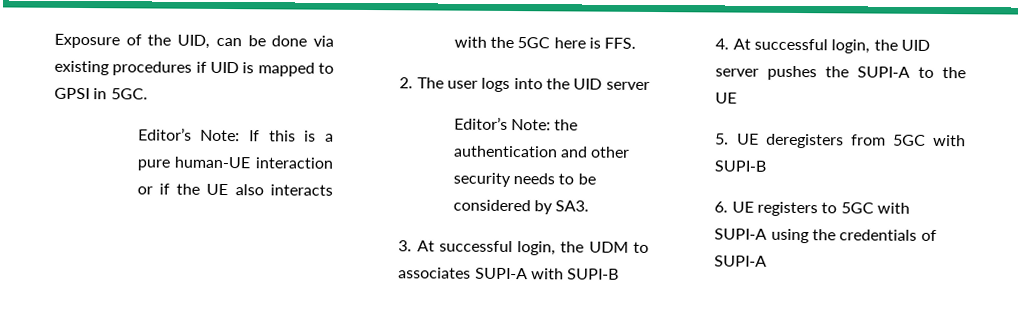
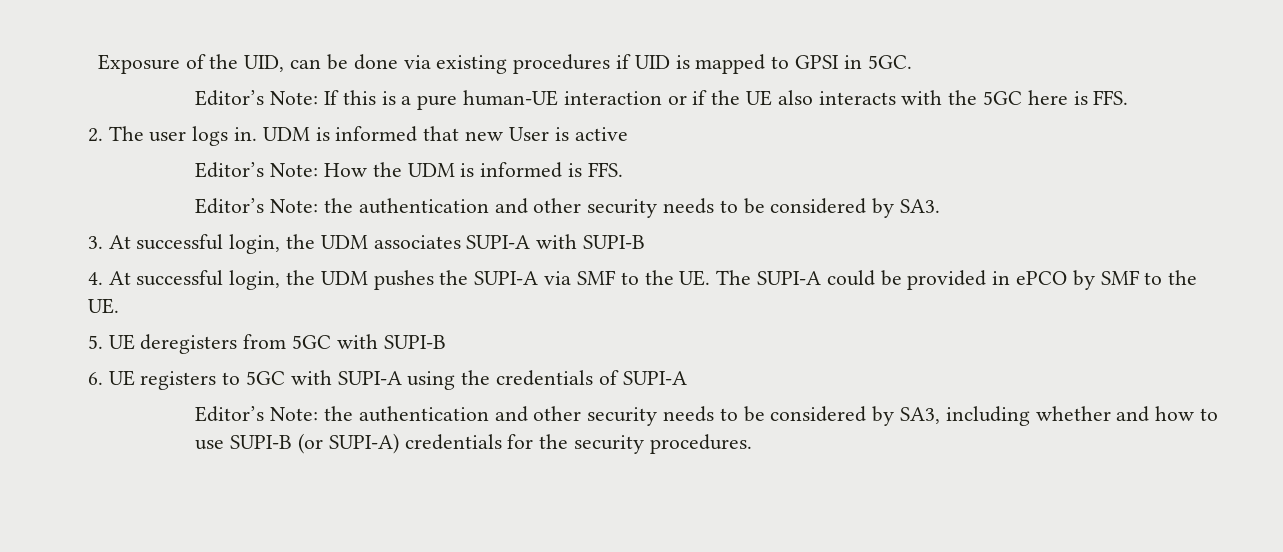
- 2. The user logs into the UID server
+ 2. The user logs in. UDM is informed that new User is active
+ Editor’s Note: How the UDM is informed is FFS.
- 3. At successful login, the UDM to associates SUPI-A with SUPI-B
+ 3. At successful login, the UDM associates SUPI-A with SUPI-B
- 4. At successful login, the UID server pushes the SUPI-A to the UE
+ 4. At successful login, the UDM pushes the SUPI-A via SMF to the UE. The SUPI-A could be provided in ePCO by SMF to the UE.
+ Editor’s Note: the authentication and other security needs to be considered by SA3, including whether and how to use SUPI-B (or SUPI-A) credentials for the security procedures.

